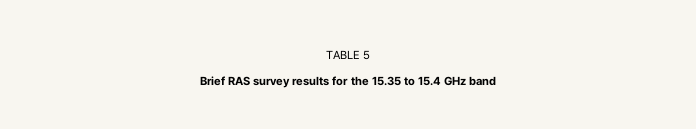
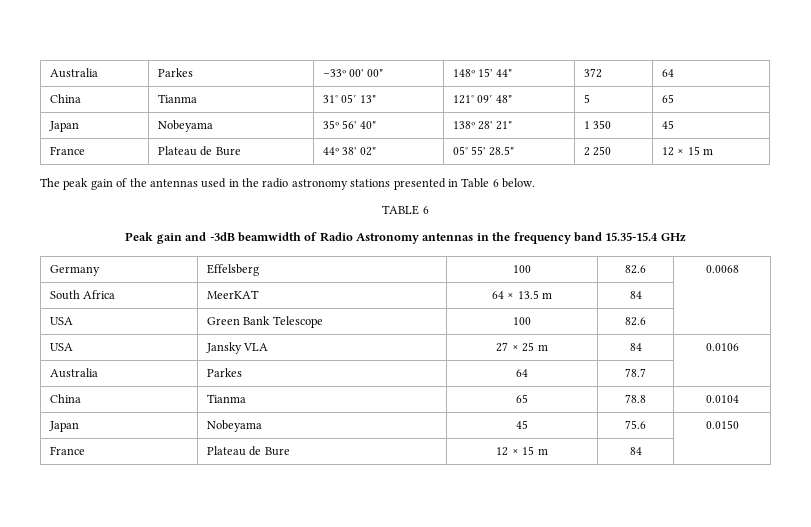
- TABLE 5
- Brief RAS survey results for the 15.35 to 15.4 GHz band
+ Australia | Parkes | −33º 00' 00" | 148º 15' 44" | 372 | 64
+ China | Tianma | 31° 05′ 13" | 121° 09′ 48" | 5 | 65
+ Japan | Nobeyama | 35º 56' 40" | 138º 28' 21" | 1 350 | 45
+ France | Plateau de Bure | 44º 38' 02" | 05° 55' 28.5" | 2 250 | 12 × 15 m
+ The peak gain of the antennas used in the radio astronomy stations presented in Table 6 below.
+ TABLE 6
+ Peak gain and -3dB beamwidth of Radio Astronomy antennas in the frequency band 15.35-15.4 GHz
+ Germany | Effelsberg | 100 | 82.6 | 0.0068
+ South Africa | MeerKAT | 64 × 13.5 m | 84 |
+ USA | Green Bank Telescope | 100 | 82.6 |
+ USA | Jansky VLA | 27 × 25 m | 84 | 0.0106
+ Australia | Parkes | 64 | 78.7 |
+ China | Tianma | 65 | 78.8 | 0.0104
+ Japan | Nobeyama | 45 | 75.6 | 0.0150
+ France | Plateau de Bure | 12 × 15 m | 84 |

